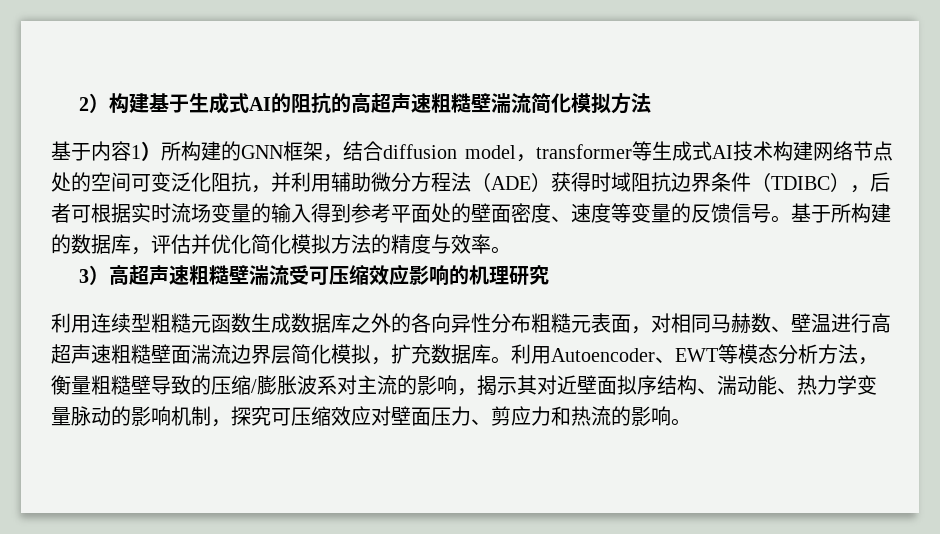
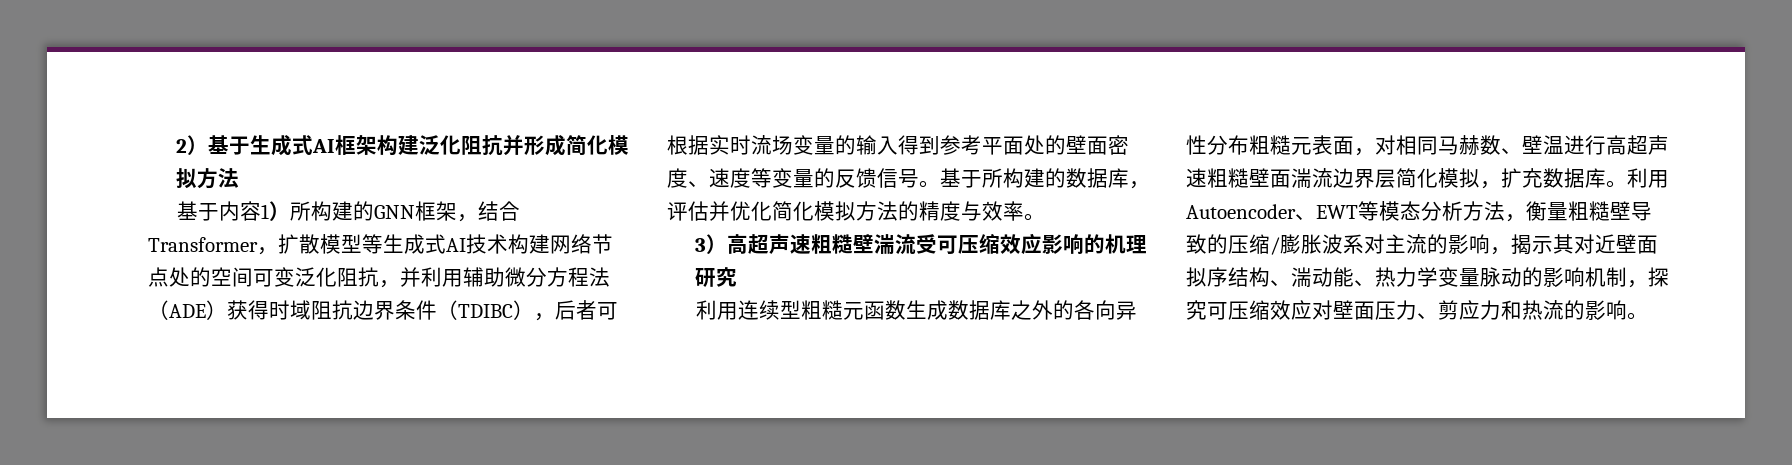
- 2）构建基于生成式AI的阻抗的高超声速粗糙壁湍流简化模拟方法
+ 2）基于生成式AI框架构建泛化阻抗并形成简化模拟方法
- 基于内容1）所构建的GNN框架，结合diffusion model，transformer等生成式AI技术构建网络节点处的空间可变泛化阻抗，并利用辅助微分方程法（ADE）获得时域阻抗边界条件（TDIBC），后者可根据实时流场变量的输入得到参考平面处的壁面密度、速度等变量的反馈信号。
+ 基于内容1）所构建的GNN框架，结合Transformer，扩散模型等生成式AI技术构建网络节点处的空间可变泛化阻抗，并利用辅助微分方程法（ADE）获得时域阻抗边界条件（TDIBC），后者可根据实时流场变量的输入得到参考平面处的壁面密度、速度等变量的反馈信号。

